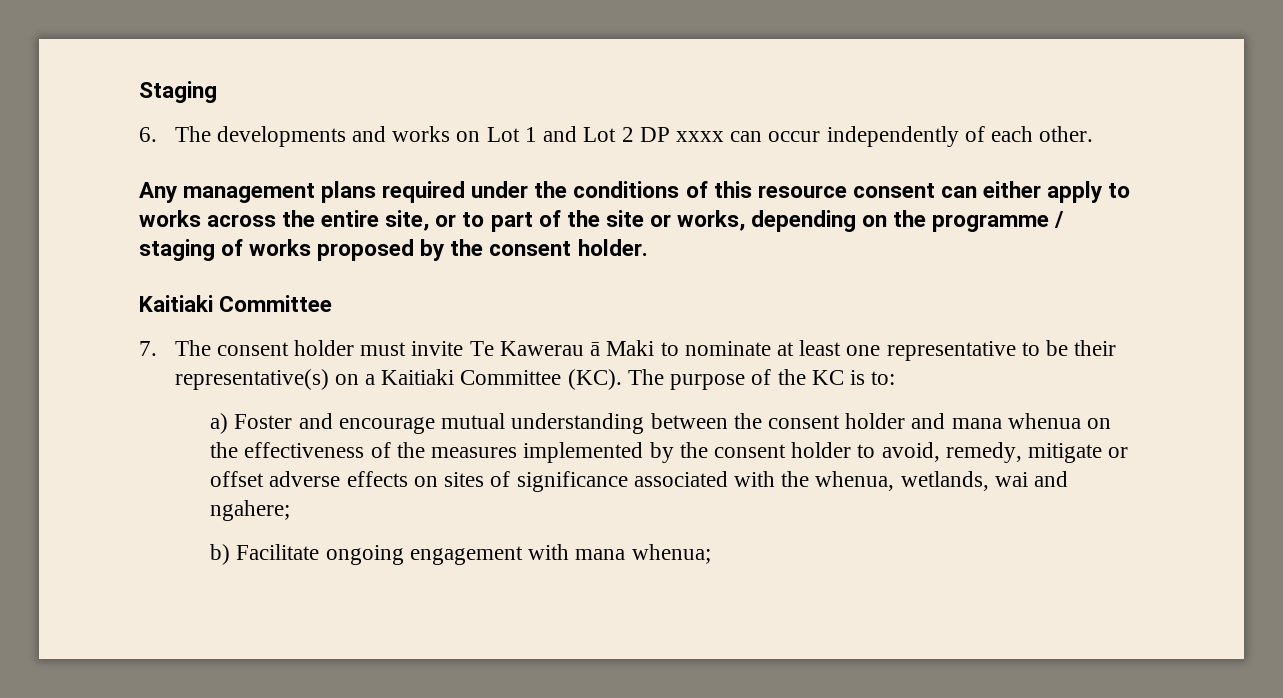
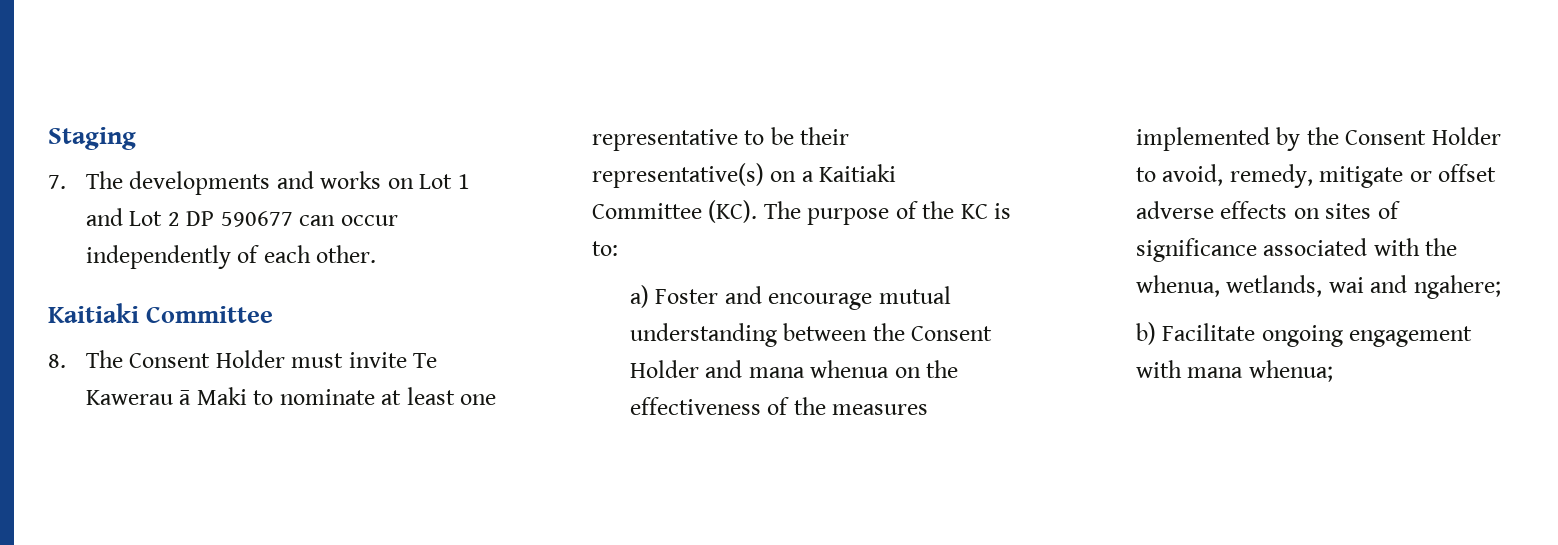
- 6. The developments and works on Lot 1 and Lot 2 DP xxxx can occur independently of each other.
- Any management plans required under the conditions of this resource consent can either apply to works across the entire site, or to part of the site or works, depending on the programme / staging of works proposed by the consent holder.
+ 7. The developments and works on Lot 1 and Lot 2 DP 590677 can occur independently of each other.
  Kaitiaki Committee
- 7. The consent holder must invite Te Kawerau ā Maki to nominate at least one representative to be their representative(s) on a Kaitiaki Committee (KC). The purpose of the KC is to:
+ 8. The Consent Holder must invite Te Kawerau ā Maki to nominate at least one representative to be their representative(s) on a Kaitiaki Committee (KC). The purpose of the KC is to:
- a) Foster and encourage mutual understanding between the consent holder and mana whenua on the effectiveness of the measures implemented by the consent holder to avoid, remedy, mitigate or offset adverse effects on sites of significance associated with the whenua, wetlands, wai and ngahere;
+ a) Foster and encourage mutual understanding between the Consent Holder and mana whenua on the effectiveness of the measures implemented by the Consent Holder to avoid, remedy, mitigate or offset adverse effects on sites of significance associated with the whenua, wetlands, wai and ngahere;

